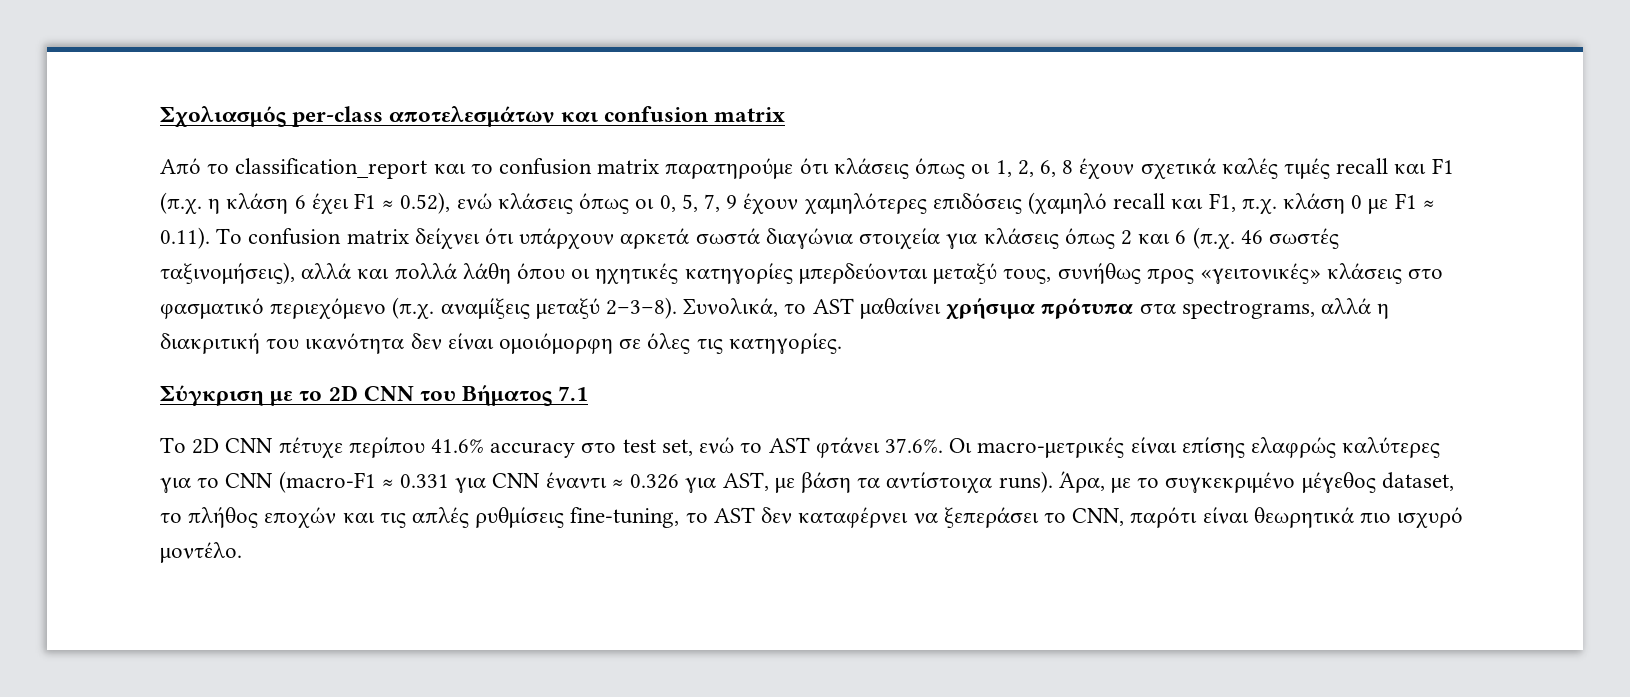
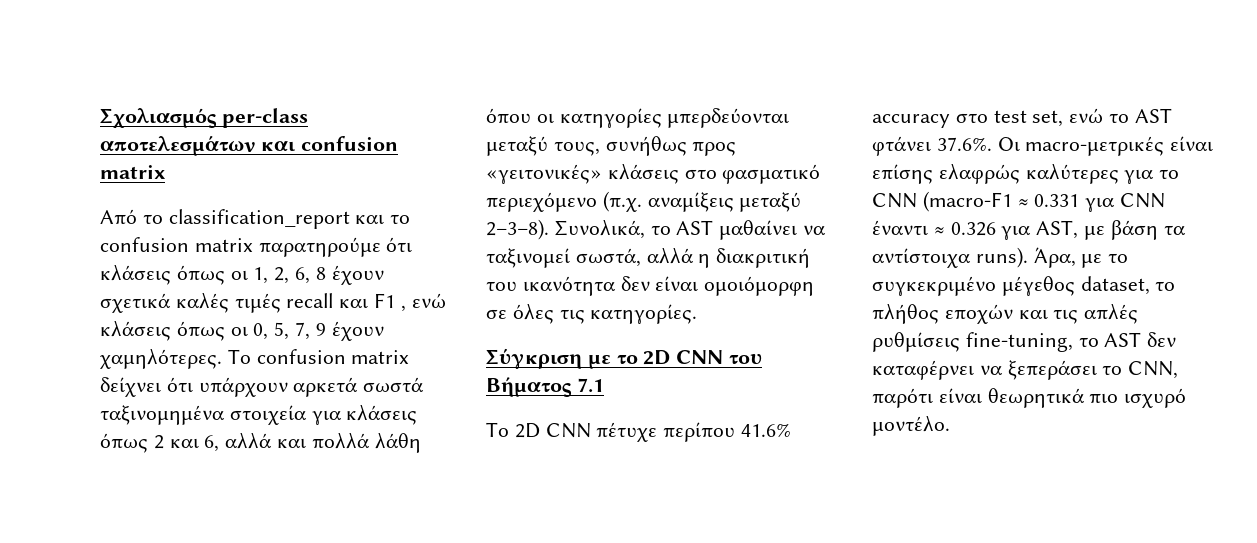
- Από το classification_report και το confusion matrix παρατηρούμε ότι κλάσεις όπως οι 1, 2, 6, 8 έχουν σχετικά καλές τιμές recall και F1 (π.χ. η κλάση 6 έχει F1 ≈ 0.52), ενώ κλάσεις όπως οι 0, 5, 7, 9 έχουν χαμηλότερες επιδόσεις (χαμηλό recall και F1, π.χ. κλάση 0 με F1 ≈ 0.11). Το confusion matrix δείχνει ότι υπάρχουν αρκετά σωστά διαγώνια στοιχεία για κλάσεις όπως 2 και 6 (π.χ. 46 σωστές ταξινομήσεις), αλλά και πολλά λάθη όπου οι ηχητικές κατηγορίες μπερδεύονται μεταξύ τους, συνήθως προς «γειτονικές» κλάσεις στο φασματικό περιεχόμενο (π.χ. αναμίξεις μεταξύ 2–3–8).
+ Από το classification_report και το confusion matrix παρατηρούμε ότι κλάσεις όπως οι 1, 2, 6, 8 έχουν σχετικά καλές τιμές recall και F1 , ενώ κλάσεις όπως οι 0, 5, 7, 9 έχουν χαμηλότερες. Το confusion matrix δείχνει ότι υπάρχουν αρκετά σωστά ταξινομημένα στοιχεία για κλάσεις όπως 2 και 6, αλλά και πολλά λάθη όπου οι κατηγορίες μπερδεύονται μεταξύ τους, συνήθως προς «γειτονικές» κλάσεις στο φασματικό περιεχόμενο (π.χ. αναμίξεις μεταξύ 2–3–8).
- Συνολικά, το AST μαθαίνει χρήσιμα πρότυπα στα spectrograms, αλλά η διακριτική του ικανότητα δεν είναι ομοιόμορφη σε όλες τις κατηγορίες.
+ Συνολικά, το AST μαθαίνει να ταξινομεί σωστά, αλλά η διακριτική του ικανότητα δεν είναι ομοιόμορφη σε όλες τις κατηγορίες.

